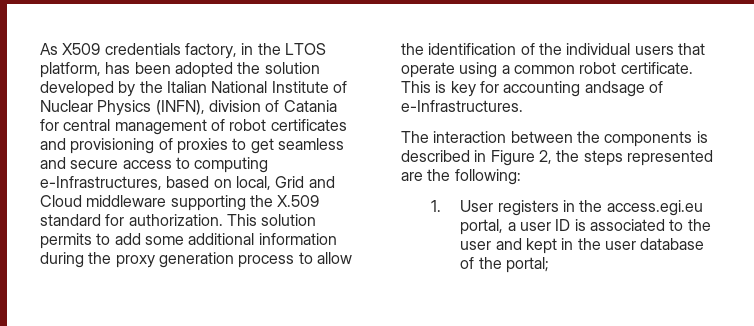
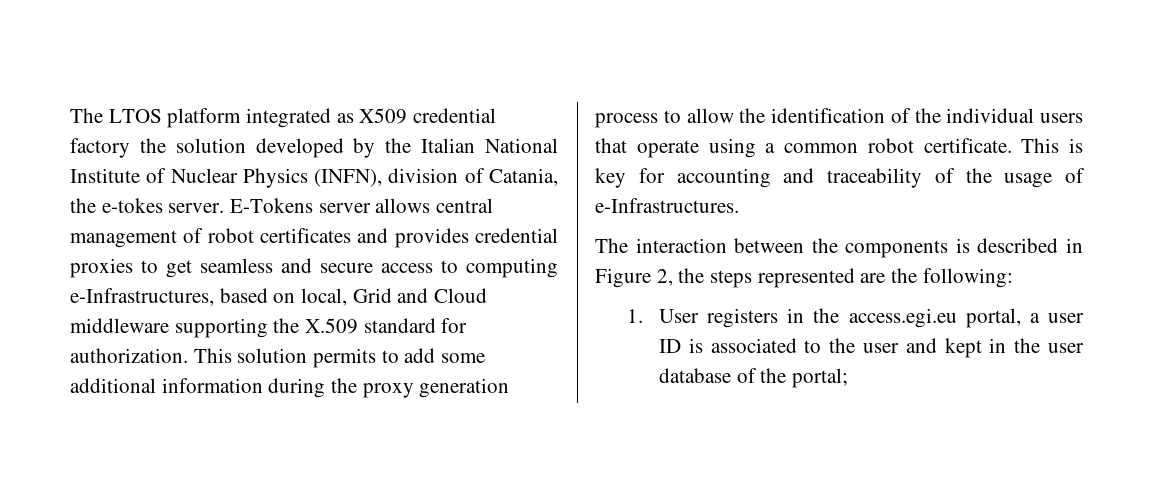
- As X509 credentials factory, in the LTOS platform, has been adopted the solution developed by the Italian National Institute of Nuclear Physics (INFN), division of Catania for central management of robot certificates and provisioning of proxies to get seamless and secure access to computing e-Infrastructures, based on local, Grid and Cloud middleware supporting the X.509 standard for authorization.
+ The LTOS platform integrated as X509 credential factory the solution developed by the Italian National Institute of Nuclear Physics (INFN), division of Catania, the e-tokes server. E-Tokens server allows central management of robot certificates and provides credential proxies to get seamless and secure access to computing e-Infrastructures, based on local, Grid and Cloud middleware supporting the X.509 standard for authorization.
- This is key for accounting andsage of e-Infrastructures.
+ This is key for accounting and traceability of the usage of e-Infrastructures.

